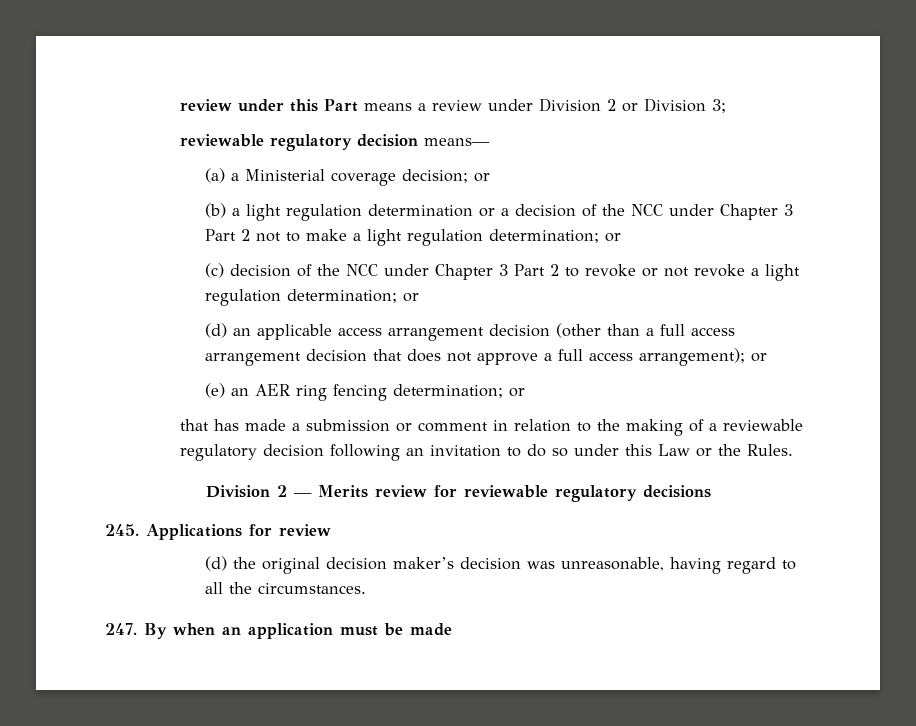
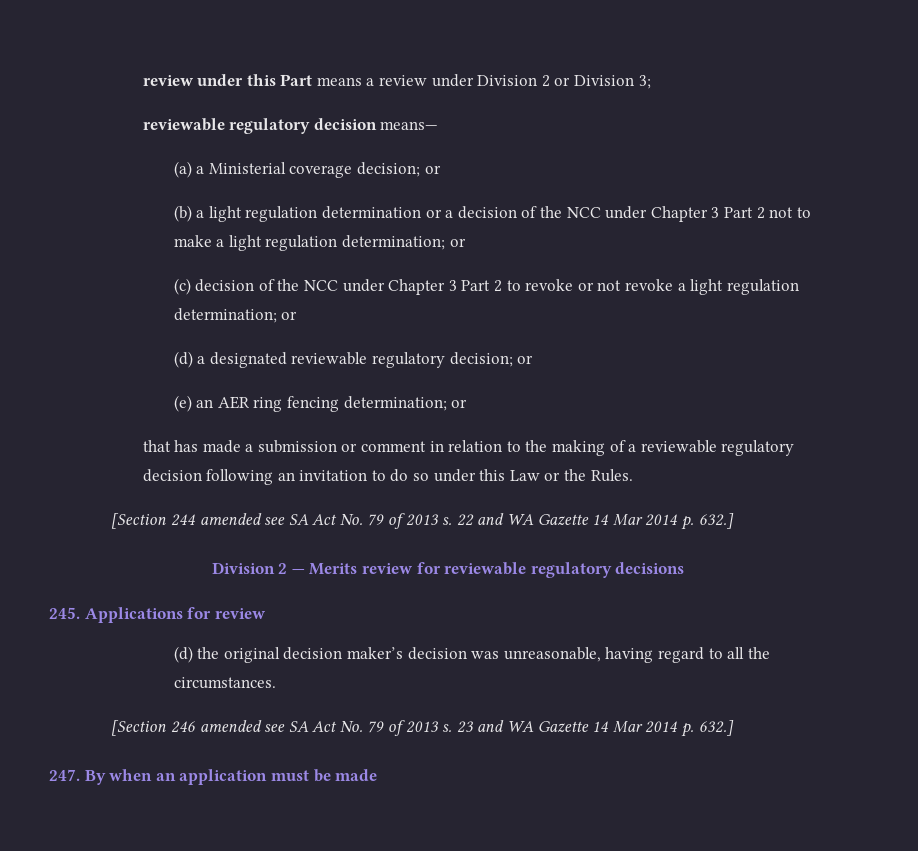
- (d) an applicable access arrangement decision (other than a full access arrangement decision that does not approve a full access arrangement); or
+ (d) a designated reviewable regulatory decision; or
+ [Section 244 amended see SA Act No. 79 of 2013 s. 22 and WA Gazette 14 Mar 2014 p. 632.]
+ [Section 246 amended see SA Act No. 79 of 2013 s. 23 and WA Gazette 14 Mar 2014 p. 632.]

